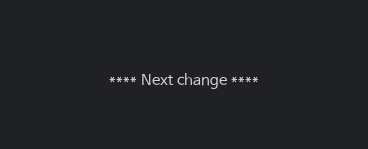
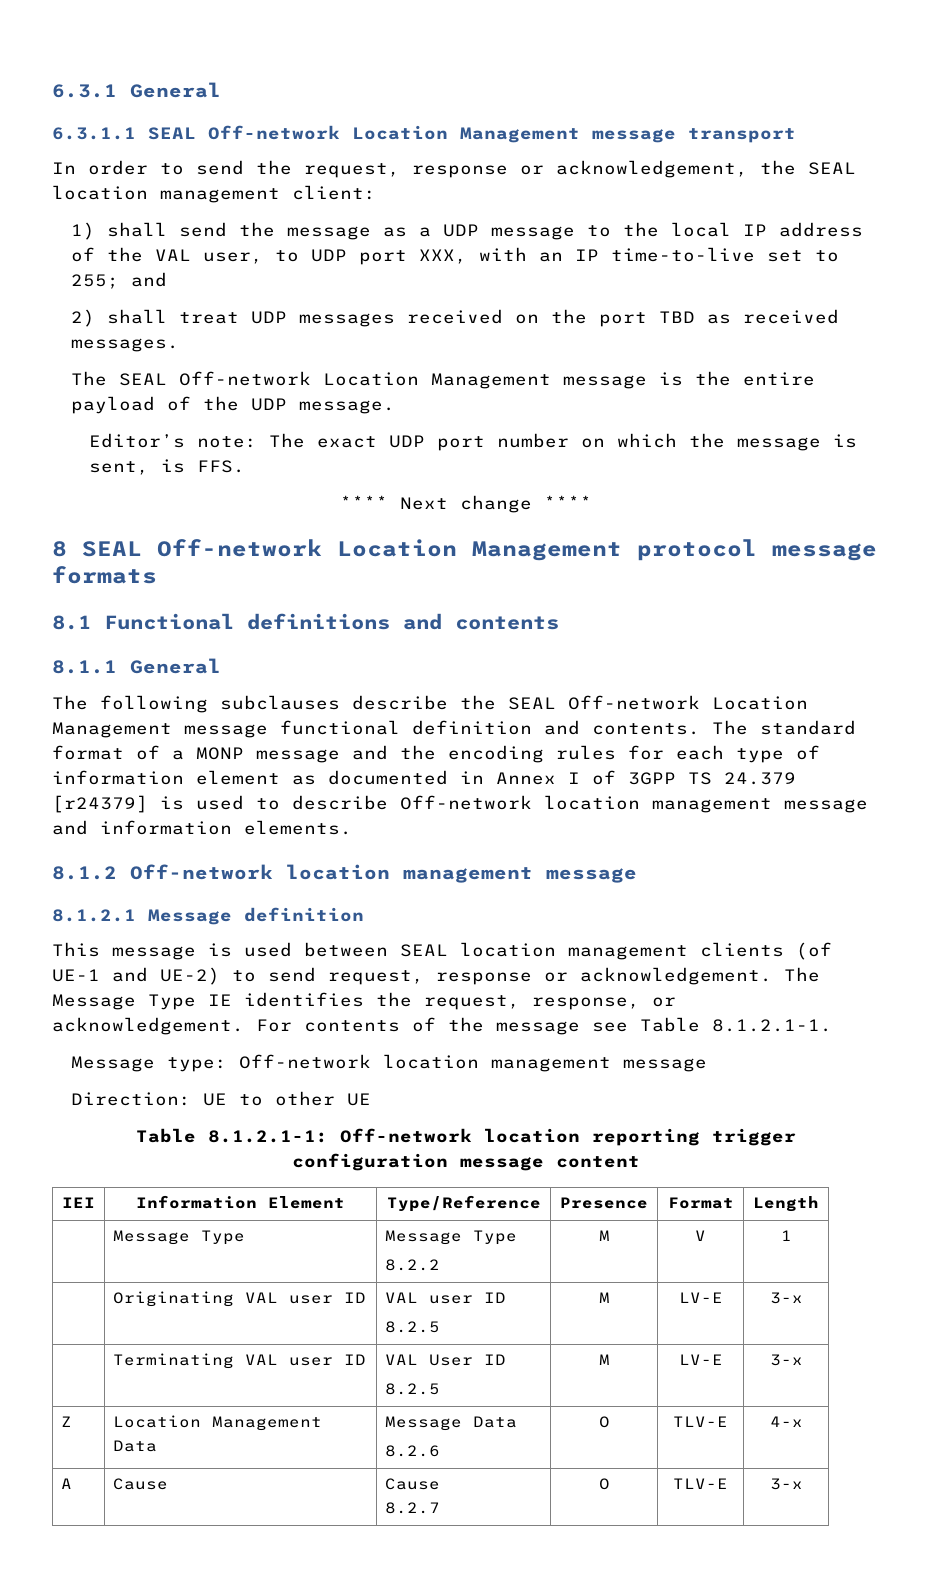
+ 6.3.1 General
+ 6.3.1.1 SEAL Off-network Location Management message transport
+ In order to send the request, response or acknowledgement, the SEAL location management client:
+ 1) shall send the message as a UDP message to the local IP address of the VAL user, to UDP port XXX, with an IP time-to-live set to 255; and
+ 2) shall treat UDP messages received on the port TBD as received messages.
+ The SEAL Off-network Location Management message is the entire payload of the UDP message.
+ Editor’s note: The exact UDP port number on which the message is sent, is FFS.
  **** Next change ****
+ 8 SEAL Off-network Location Management protocol message formats
+ 8.1 Functional definitions and contents
+ 8.1.1 General
+ The following subclauses describe the SEAL Off-network Location Management message functional definition and contents. The standard format of a MONP message and the encoding rules for each type of information element as documented in Annex I of 3GPP TS 24.379 [r24379] is used to describe Off-network location management message and information elements.
+ 8.1.2 Off-network location management message
+ 8.1.2.1 Message definition
+ This message is used between SEAL location management clients (of UE-1 and UE-2) to send request, response or acknowledgement. The Message Type IE identifies the request, response, or acknowledgement. For contents of the message see Table 8.1.2.1-1.
+ Message type: Off-network location management message
+ Direction: UE to other UE
+ Table 8.1.2.1-1: Off-network location reporting trigger configuration message content
+ IEI | Information Element | Type/Reference | Presence | Format | Length
+ | Message Type | Message Type
+ 8.2.2 | M | V | 1
+ | Originating VAL user ID | VAL user ID
+ 8.2.5 | M | LV-E | 3-x
+ | Terminating VAL user ID | VAL User ID
+ 8.2.5 | M | LV-E | 3-x
+ Z | Location Management Data | Message Data
+ 8.2.6 | O | TLV-E | 4-x
+ A | Cause | Cause
+ 8.2.7 | O | TLV-E | 3-x

